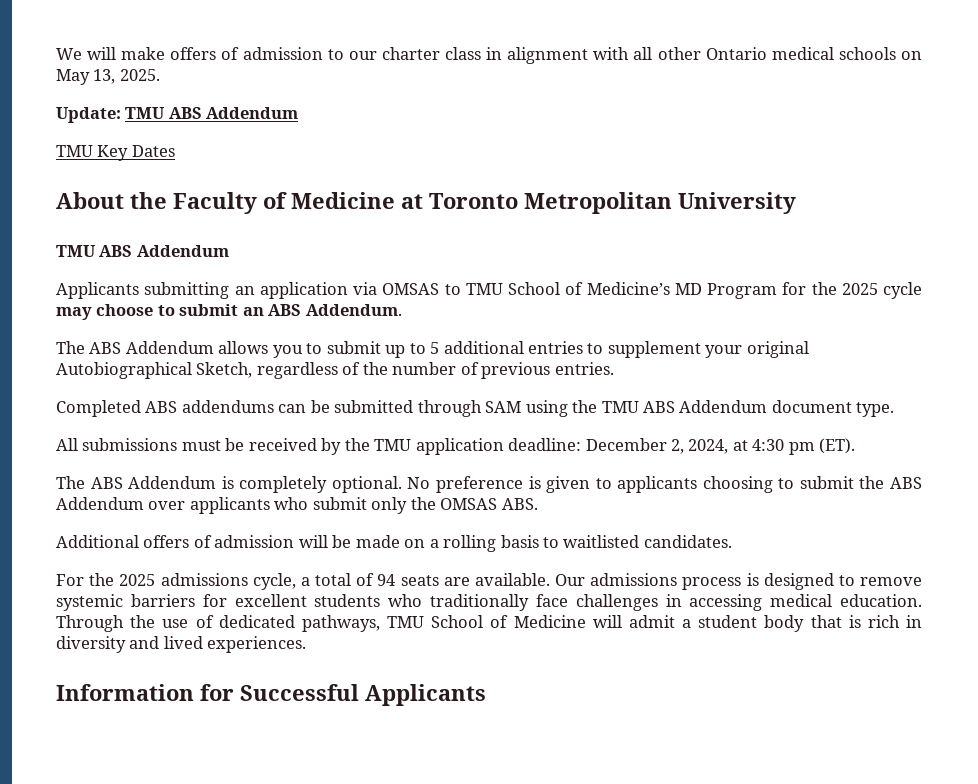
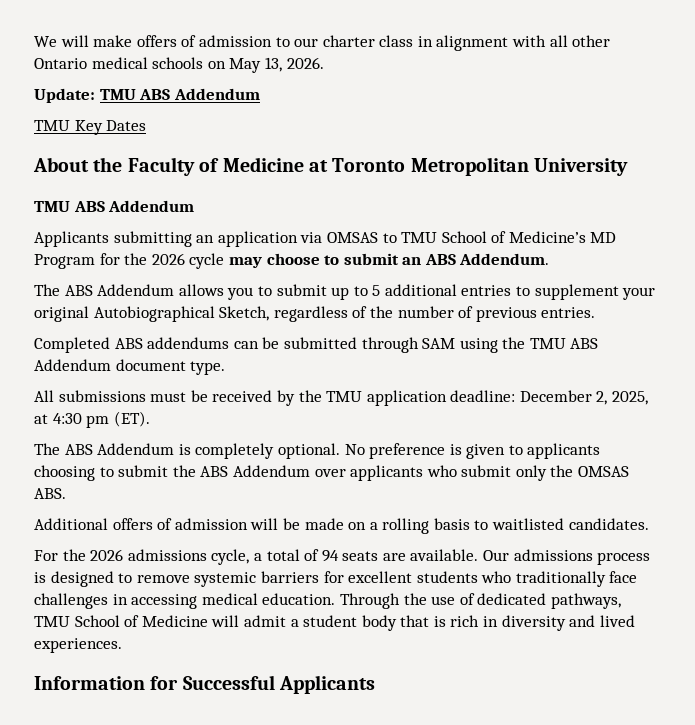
- We will make offers of admission to our charter class in alignment with all other Ontario medical schools on May 13, 2025.
+ We will make offers of admission to our charter class in alignment with all other Ontario medical schools on May 13, 2026.
- Applicants submitting an application via OMSAS to TMU School of Medicine’s MD Program for the 2025 cycle may choose to submit an ABS Addendum.
+ Applicants submitting an application via OMSAS to TMU School of Medicine’s MD Program for the 2026 cycle may choose to submit an ABS Addendum.
- All submissions must be received by the TMU application deadline: December 2, 2024, at 4:30 pm (ET).
+ All submissions must be received by the TMU application deadline: December 2, 2025, at 4:30 pm (ET).
- For the 2025 admissions cycle, a total of 94 seats are available.
+ For the 2026 admissions cycle, a total of 94 seats are available.

